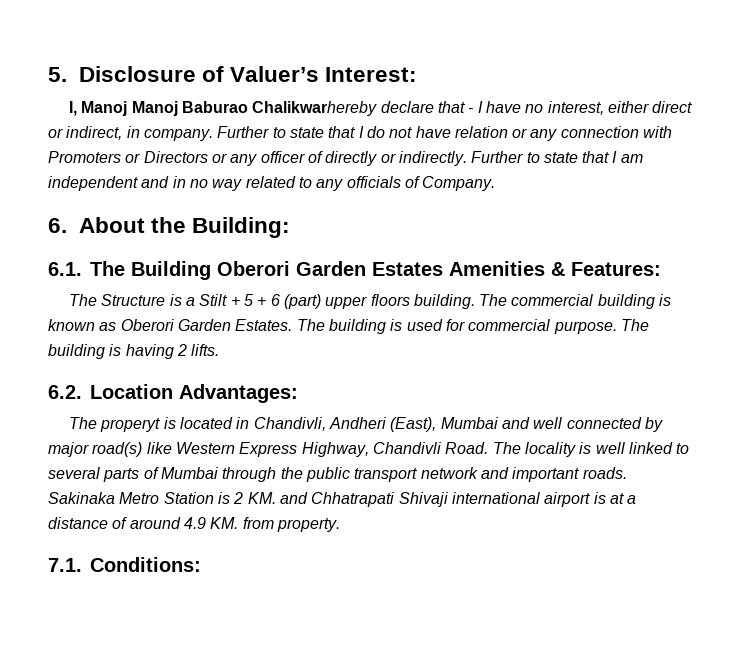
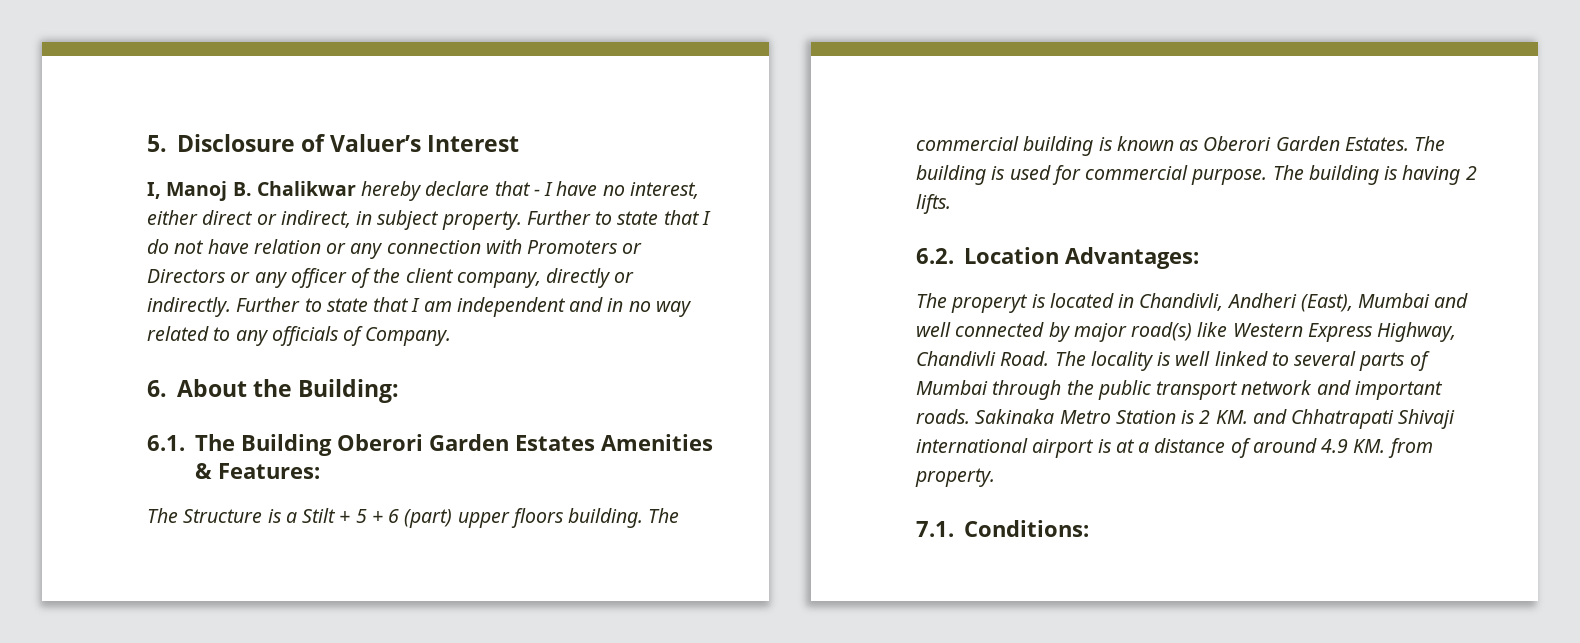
- 5. Disclosure of Valuer’s Interest:
+ 5. Disclosure of Valuer’s Interest
- I, Manoj Manoj Baburao Chalikwarhereby declare that - I have no interest, either direct or indirect, in company.
+ I, Manoj B. Chalikwar hereby declare that - I have no interest, either direct or indirect, in subject property.
- Further to state that I do not have relation or any connection with Promoters or Directors or any officer of directly or indirectly.
+ Further to state that I do not have relation or any connection with Promoters or Directors or any officer of the client company, directly or indirectly.

